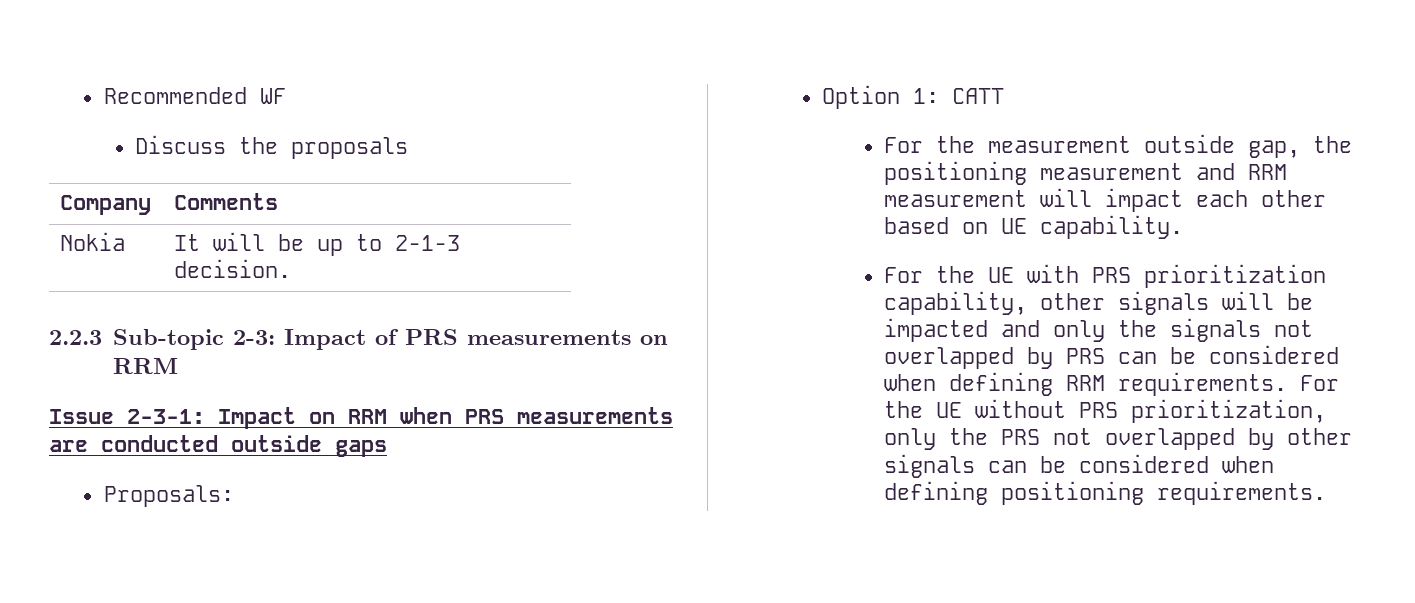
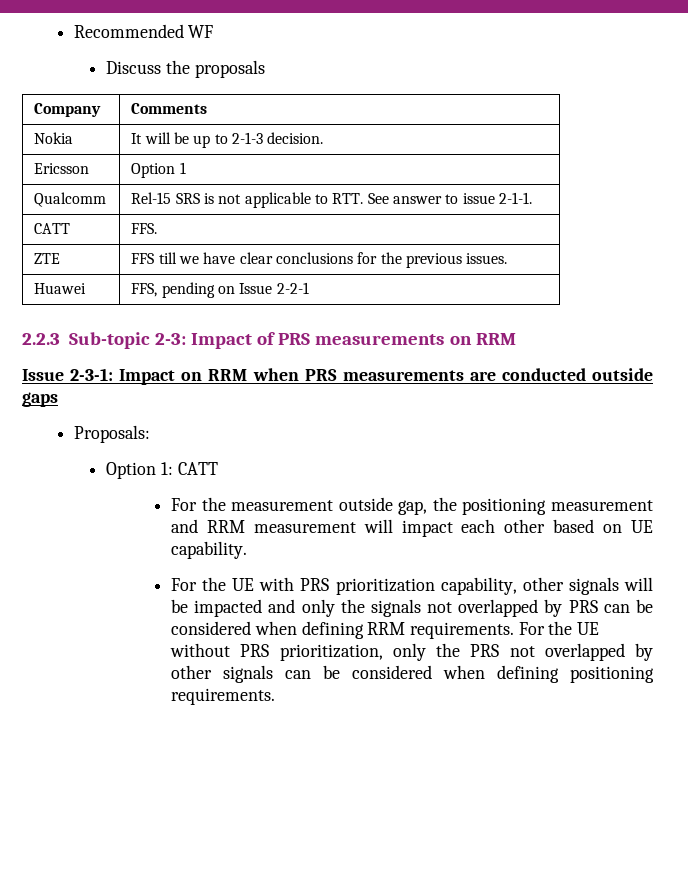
+ Ericsson | Option 1
+ Qualcomm | Rel-15 SRS is not applicable to RTT. See answer to issue 2-1-1.
+ CATT | FFS.
+ ZTE | FFS till we have clear conclusions for the previous issues.
+ Huawei | FFS, pending on Issue 2-2-1

